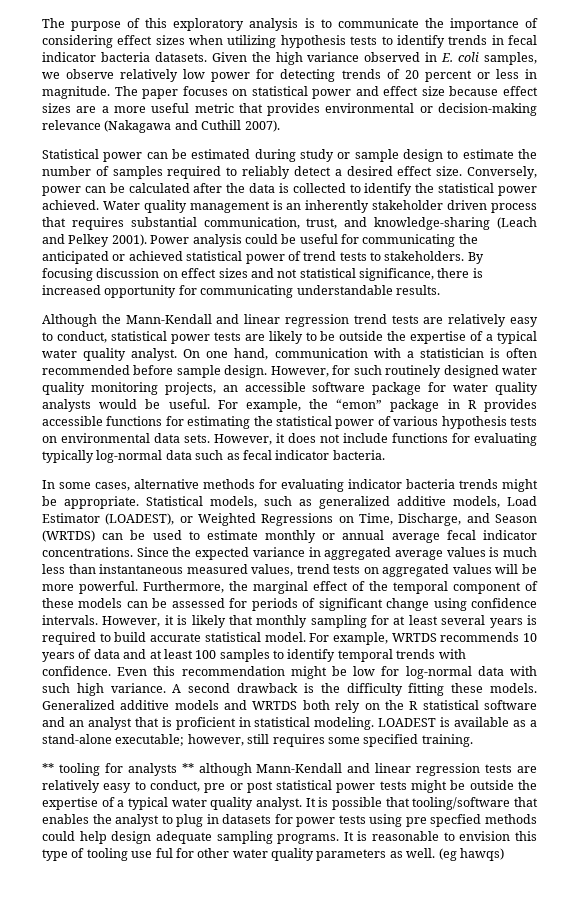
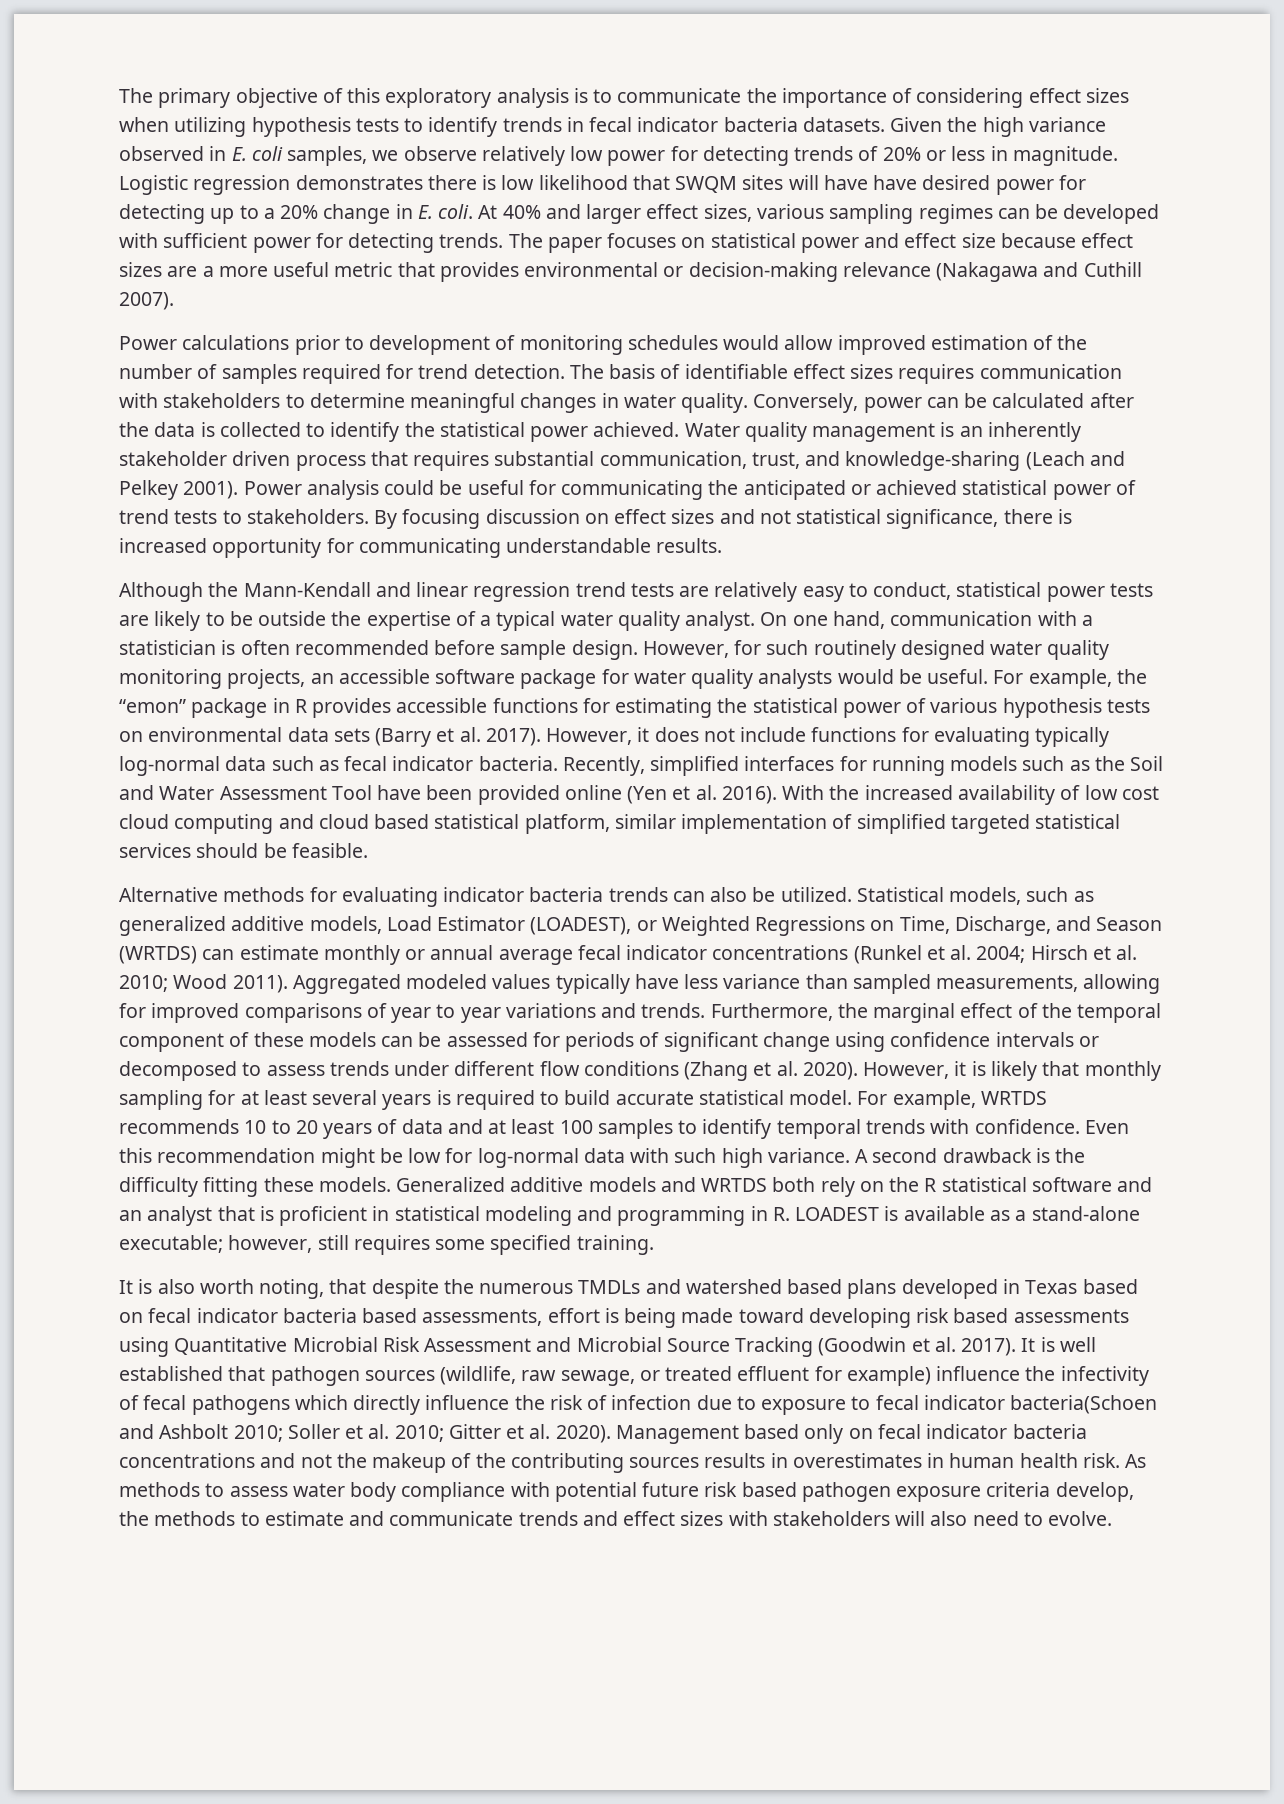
- The purpose of this exploratory analysis is to communicate the importance of considering effect sizes when utilizing hypothesis tests to identify trends in fecal indicator bacteria datasets.
+ The primary objective of this exploratory analysis is to communicate the importance of considering effect sizes when utilizing hypothesis tests to identify trends in fecal indicator bacteria datasets.
- Given the high variance observed in E. coli samples, we observe relatively low power for detecting trends of 20 percent or less in magnitude.
+ Given the high variance observed in E. coli samples, we observe relatively low power for detecting trends of 20% or less in magnitude.
+ Logistic regression demonstrates there is low likelihood that SWQM sites will have have desired power for detecting up to a 20% change in E. coli. At 40% and larger effect sizes, various sampling regimes can be developed with sufficient power for detecting trends.
- Statistical power can be estimated during study or sample design to estimate the number of samples required to reliably detect a desired effect size.
+ Power calculations prior to development of monitoring schedules would allow improved estimation of the number of samples required for trend detection. The basis of identifiable effect sizes requires communication with stakeholders to determine meaningful changes in water quality.
- For example, the “emon” package in R provides accessible functions for estimating the statistical power of various hypothesis tests on environmental data sets.
+ For example, the “emon” package in R provides accessible functions for estimating the statistical power of various hypothesis tests on environmental data sets (Barry et al. 2017).
- However, it does not include functions for evaluating typically log-normal data such as fecal indicator bacteria.
- In some cases, alternative methods for evaluating indicator bacteria trends might be appropriate.
+ However, it does not include functions for evaluating typically log-normal data such as fecal indicator bacteria. Recently, simplified interfaces for running models such as the Soil and Water Assessment Tool have been provided online (Yen et al. 2016). With the increased availability of low cost cloud computing and cloud based statistical platform, similar implementation of simplified targeted statistical services should be feasible.
+ Alternative methods for evaluating indicator bacteria trends can also be utilized.
- Statistical models, such as generalized additive models, Load Estimator (LOADEST), or Weighted Regressions on Time, Discharge, and Season (WRTDS) can be used to estimate monthly or annual average fecal indicator concentrations. Since the expected variance in aggregated average values is much less than instantaneous measured values, trend tests on aggregated values will be more powerful.
+ Statistical models, such as generalized additive models, Load Estimator (LOADEST), or Weighted Regressions on Time, Discharge, and Season (WRTDS) can estimate monthly or annual average fecal indicator concentrations (Runkel et al. 2004; Hirsch et al. 2010; Wood 2011). Aggregated modeled values typically have less variance than sampled measurements, allowing for improved comparisons of year to year variations and trends.
- Furthermore, the marginal effect of the temporal component of these models can be assessed for periods of significant change using confidence intervals.
+ Furthermore, the marginal effect of the temporal component of these models can be assessed for periods of significant change using confidence intervals or decomposed to assess trends under different flow conditions (Zhang et al. 2020).
- For example, WRTDS recommends 10 years of data and at least 100 samples to identify temporal trends with confidence.
+ For example, WRTDS recommends 10 to 20 years of data and at least 100 samples to identify temporal trends with confidence.
- Generalized additive models and WRTDS both rely on the R statistical software and an analyst that is proficient in statistical modeling. LOADEST is available as a stand-alone executable; however, still requires some specified training.
+ Generalized additive models and WRTDS both rely on the R statistical software and an analyst that is proficient in statistical modeling and programming in R. LOADEST is available as a stand-alone executable; however, still requires some specified training.
- ** tooling for analysts ** although Mann-Kendall and linear regression tests are relatively easy to conduct, pre or post statistical power tests might be outside the expertise of a typical water quality analyst. It is possible that tooling/software that enables the analyst to plug in datasets for power tests using pre specfied methods could help design adequate sampling programs. It is reasonable to envision this type of tooling use ful for other water quality parameters as well. (eg hawqs)
+ It is also worth noting, that despite the numerous TMDLs and watershed based plans developed in Texas based on fecal indicator bacteria based assessments, effort is being made toward developing risk based assessments using Quantitative Microbial Risk Assessment and Microbial Source Tracking (Goodwin et al. 2017). It is well established that pathogen sources (wildlife, raw sewage, or treated effluent for example) influence the infectivity of fecal pathogens which directly influence the risk of infection due to exposure to fecal indicator bacteria(Schoen and Ashbolt 2010; Soller et al. 2010; Gitter et al. 2020). Management based only on fecal indicator bacteria concentrations and not the makeup of the contributing sources results in overestimates in human health risk. As methods to assess water body compliance with potential future risk based pathogen exposure criteria develop, the methods to estimate and communicate trends and effect sizes with stakeholders will also need to evolve.

